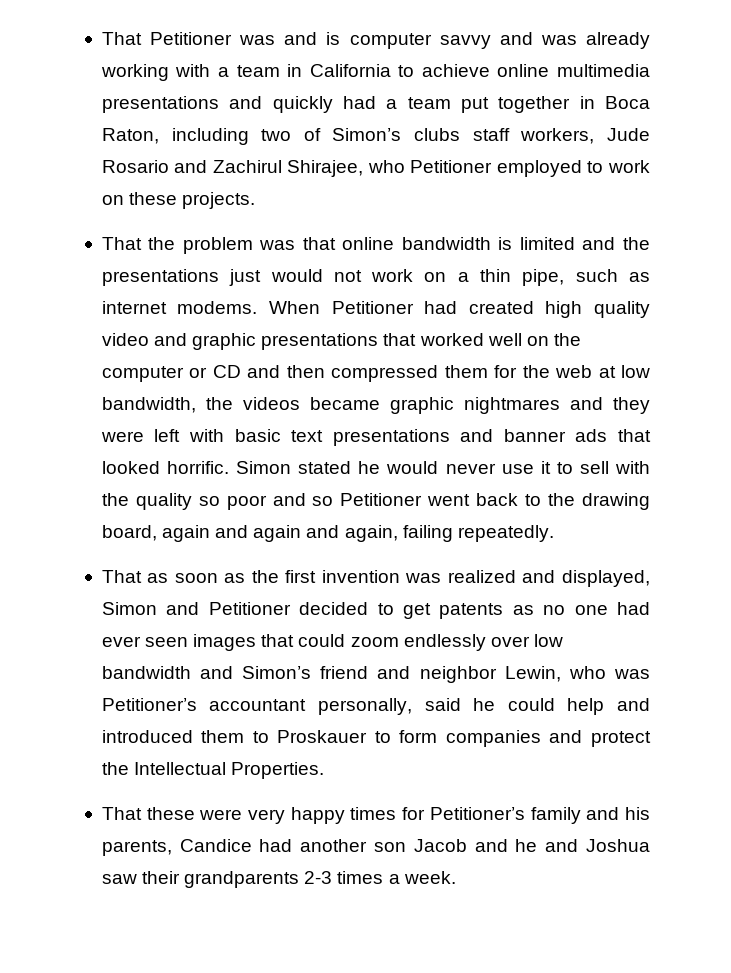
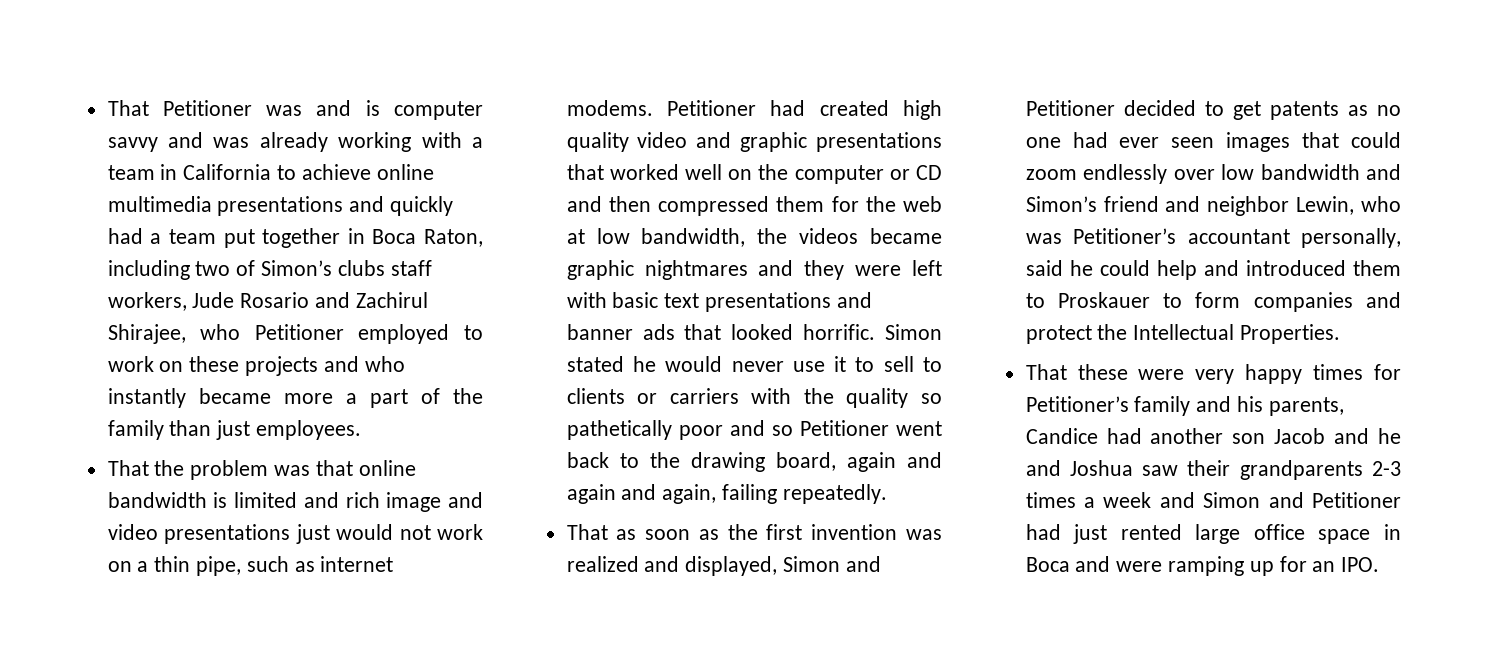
- That Petitioner was and is computer savvy and was already working with a team in California to achieve online multimedia presentations and quickly had a team put together in Boca Raton, including two of Simon’s clubs staff workers, Jude Rosario and Zachirul Shirajee, who Petitioner employed to work on these projects.
+ That Petitioner was and is computer savvy and was already working with a team in California to achieve online multimedia presentations and quickly had a team put together in Boca Raton, including two of Simon’s clubs staff workers, Jude Rosario and Zachirul Shirajee, who Petitioner employed to work on these projects and who instantly became more a part of the family than just employees.
- That the problem was that online bandwidth is limited and the presentations just would not work on a thin pipe, such as internet modems.
+ That the problem was that online bandwidth is limited and rich image and video presentations just would not work on a thin pipe, such as internet modems.
- When Petitioner had created high quality video and graphic presentations that worked well on the computer or CD and then compressed them for the web at low bandwidth, the videos became graphic nightmares and they were left with basic text presentations and banner ads that looked horrific.
+ Petitioner had created high quality video and graphic presentations that worked well on the computer or CD and then compressed them for the web at low bandwidth, the videos became graphic nightmares and they were left with basic text presentations and banner ads that looked horrific.
- Simon stated he would never use it to sell with the quality so poor and so Petitioner went back to the drawing board, again and again and again, failing repeatedly.
+ Simon stated he would never use it to sell to clients or carriers with the quality so pathetically poor and so Petitioner went back to the drawing board, again and again and again, failing repeatedly.
- That these were very happy times for Petitioner’s family and his parents, Candice had another son Jacob and he and Joshua saw their grandparents 2-3 times a week.
+ That these were very happy times for Petitioner’s family and his parents, Candice had another son Jacob and he and Joshua saw their grandparents 2-3 times a week and Simon and Petitioner had just rented large office space in Boca and were ramping up for an IPO.

